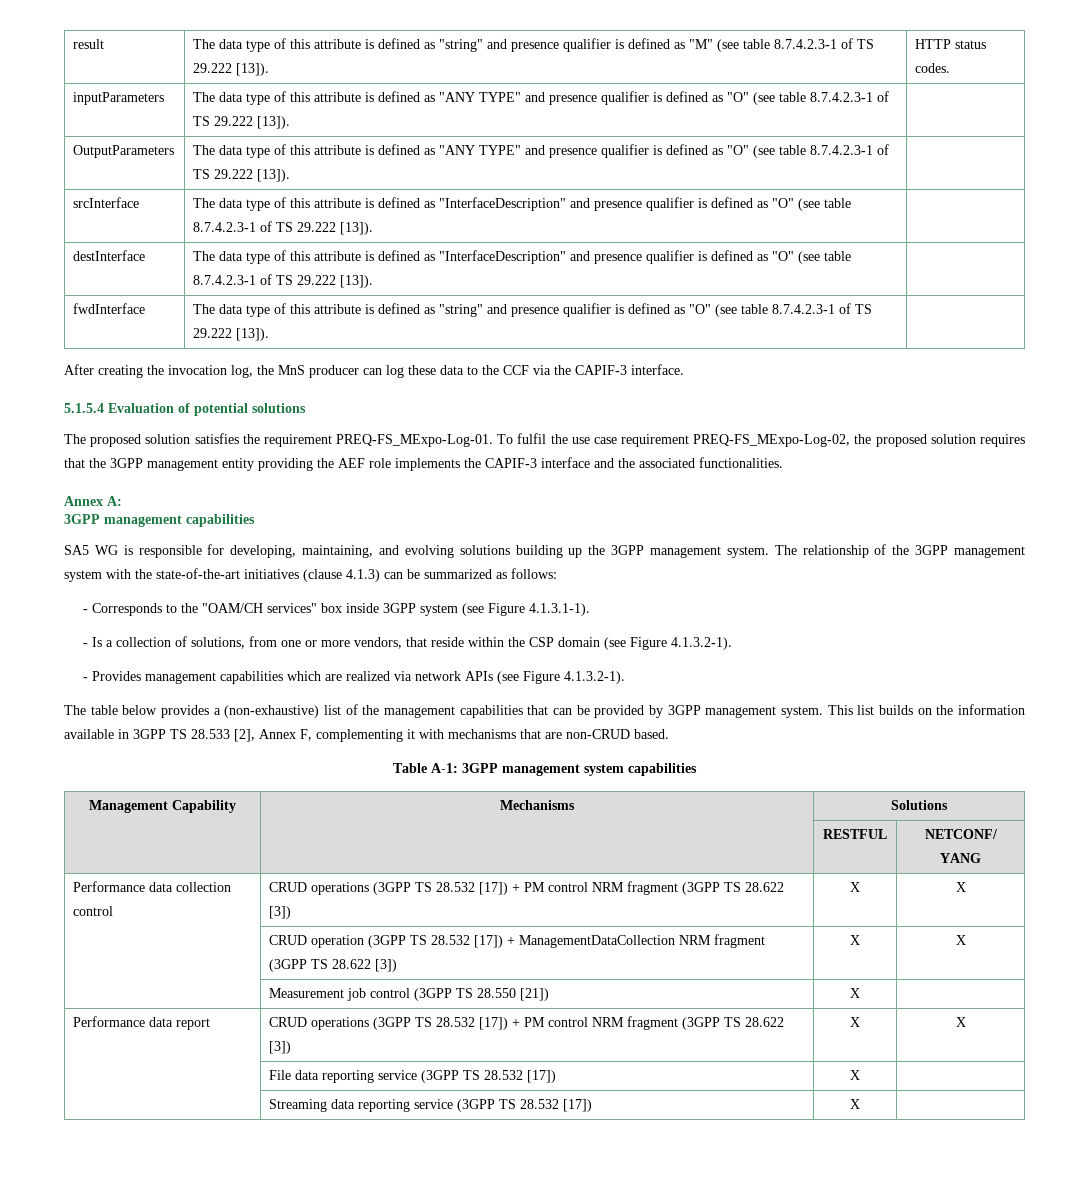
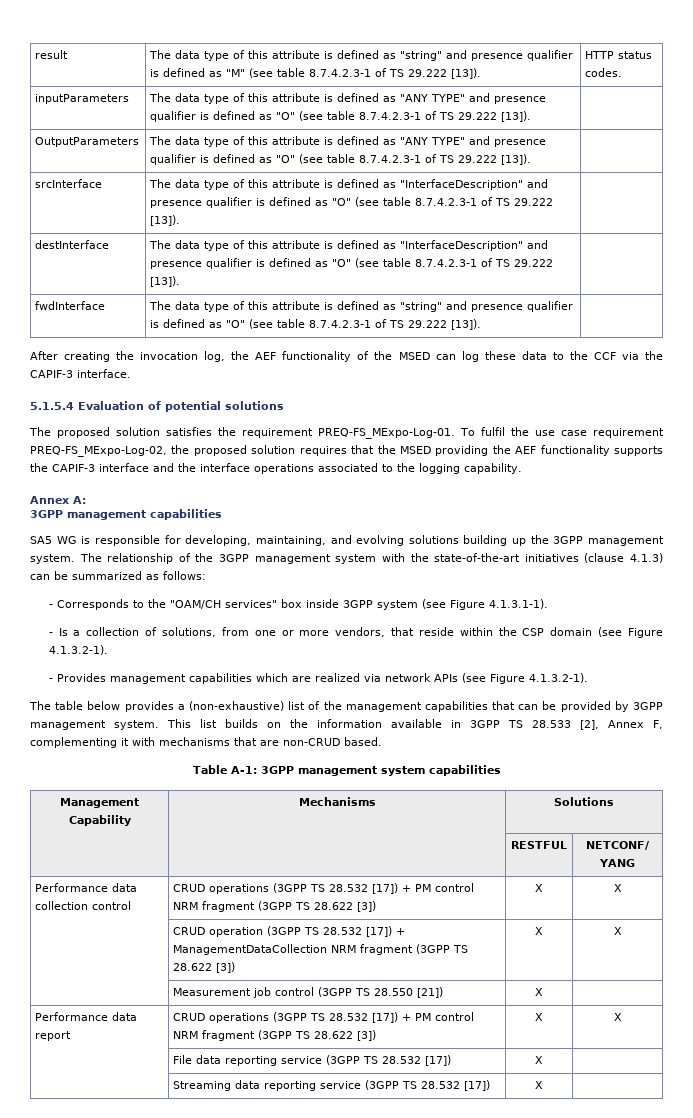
- After creating the invocation log, the MnS producer can log these data to the CCF via the CAPIF-3 interface.
+ After creating the invocation log, the AEF functionality of the MSED can log these data to the CCF via the CAPIF-3 interface.
- To fulfil the use case requirement PREQ-FS_MExpo-Log-02, the proposed solution requires that the 3GPP management entity providing the AEF role implements the CAPIF-3 interface and the associated functionalities.
+ To fulfil the use case requirement PREQ-FS_MExpo-Log-02, the proposed solution requires that the MSED providing the AEF functionality supports the CAPIF-3 interface and the interface operations associated to the logging capability.

